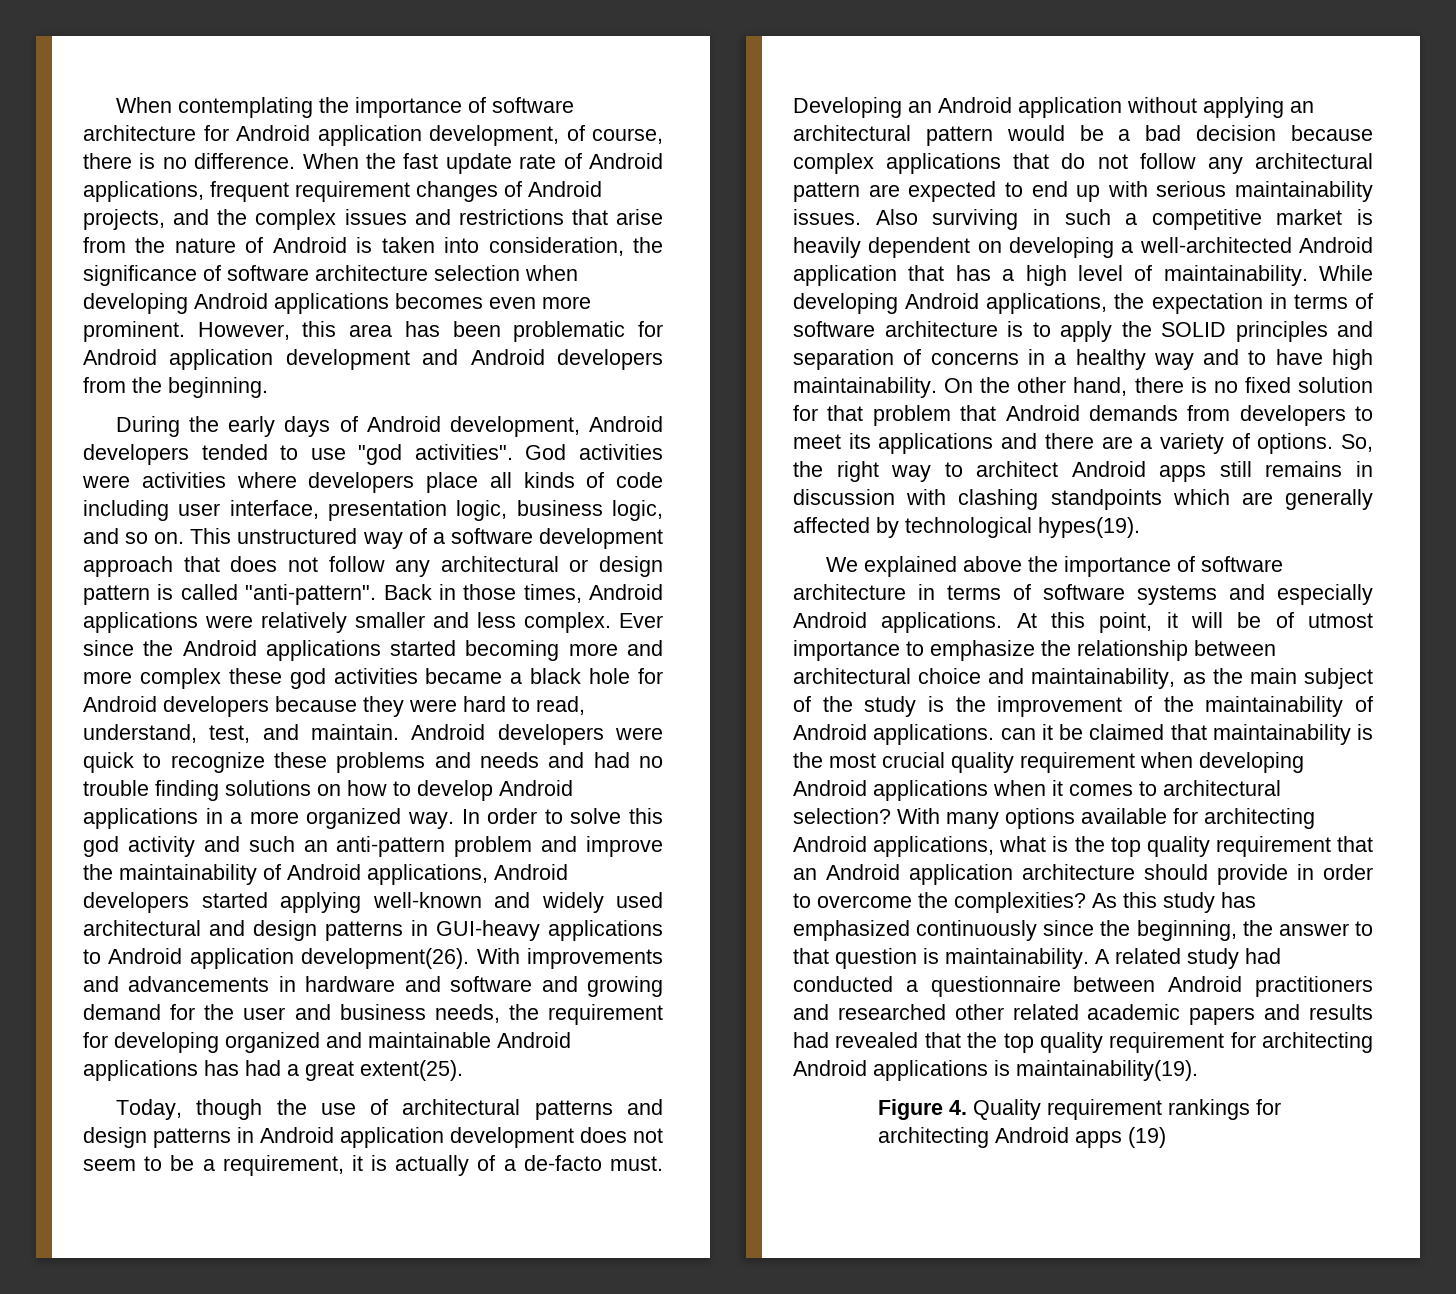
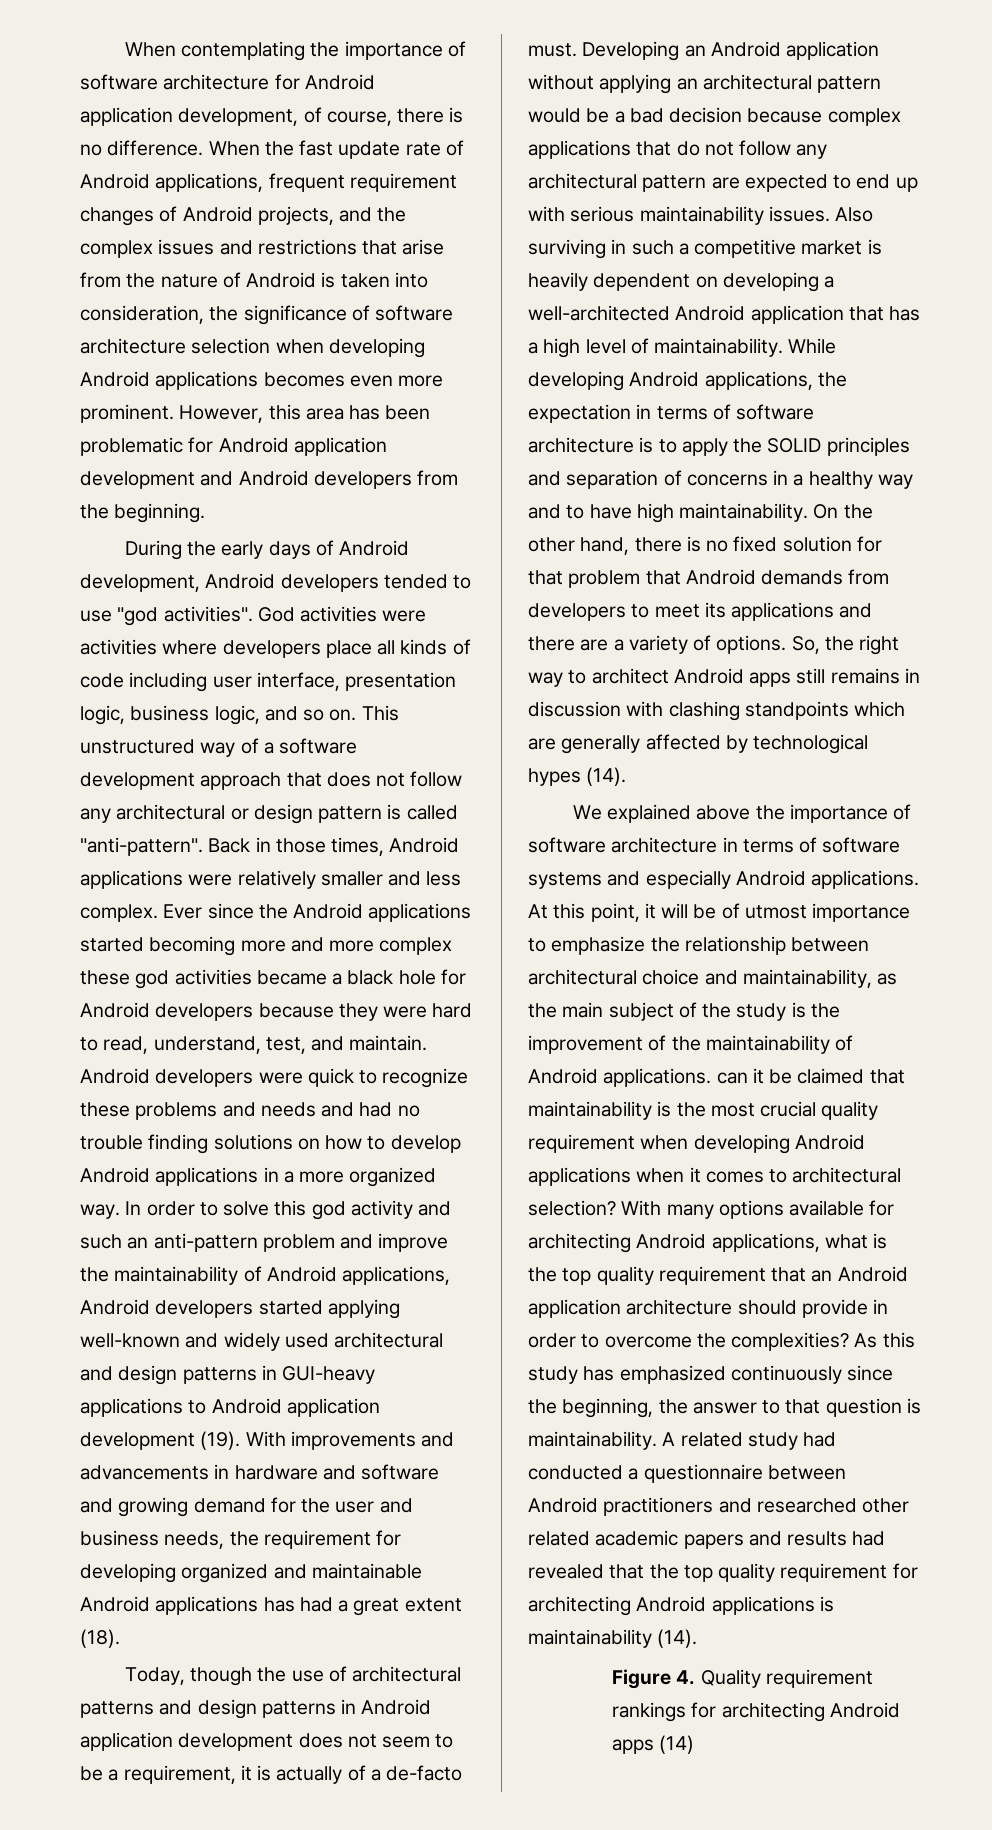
- In order to solve this god activity and such an anti-pattern problem and improve the maintainability of Android applications, Android developers started applying well-known and widely used architectural and design patterns in GUI-heavy applications to Android application development(26).
+ In order to solve this god activity and such an anti-pattern problem and improve the maintainability of Android applications, Android developers started applying well-known and widely used architectural and design patterns in GUI-heavy applications to Android application development (19).
- With improvements and advancements in hardware and software and growing demand for the user and business needs, the requirement for developing organized and maintainable Android applications has had a great extent(25).
+ With improvements and advancements in hardware and software and growing demand for the user and business needs, the requirement for developing organized and maintainable Android applications has had a great extent (18).
- So, the right way to architect Android apps still remains in discussion with clashing standpoints which are generally affected by technological hypes(19).
+ So, the right way to architect Android apps still remains in discussion with clashing standpoints which are generally affected by technological hypes (14).
- A related study had conducted a questionnaire between Android practitioners and researched other related academic papers and results had revealed that the top quality requirement for architecting Android applications is maintainability(19).
+ A related study had conducted a questionnaire between Android practitioners and researched other related academic papers and results had revealed that the top quality requirement for architecting Android applications is maintainability (14).
- Figure 4. Quality requirement rankings for architecting Android apps (19)
+ Figure 4. Quality requirement rankings for architecting Android apps (14)

